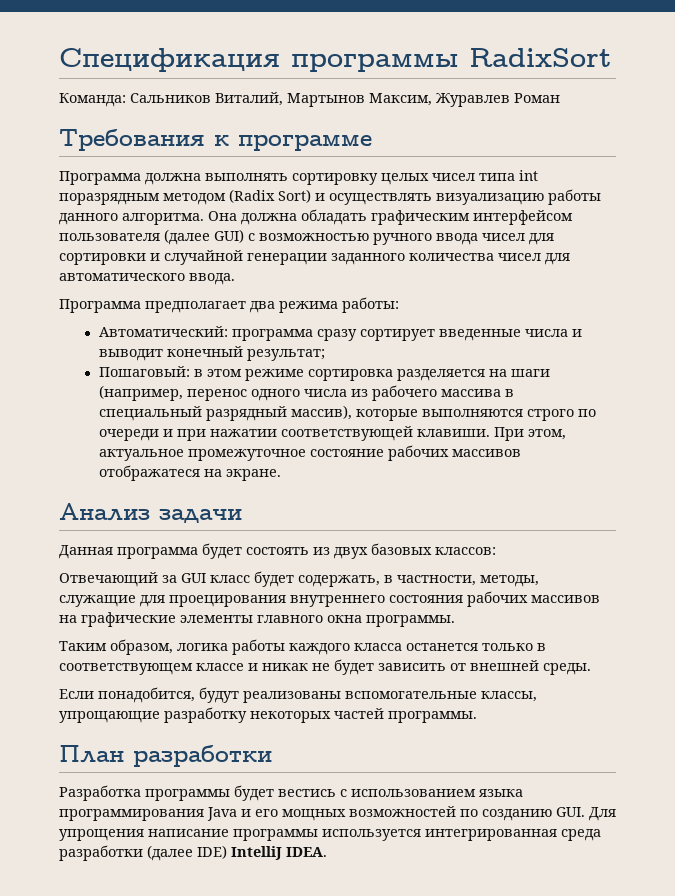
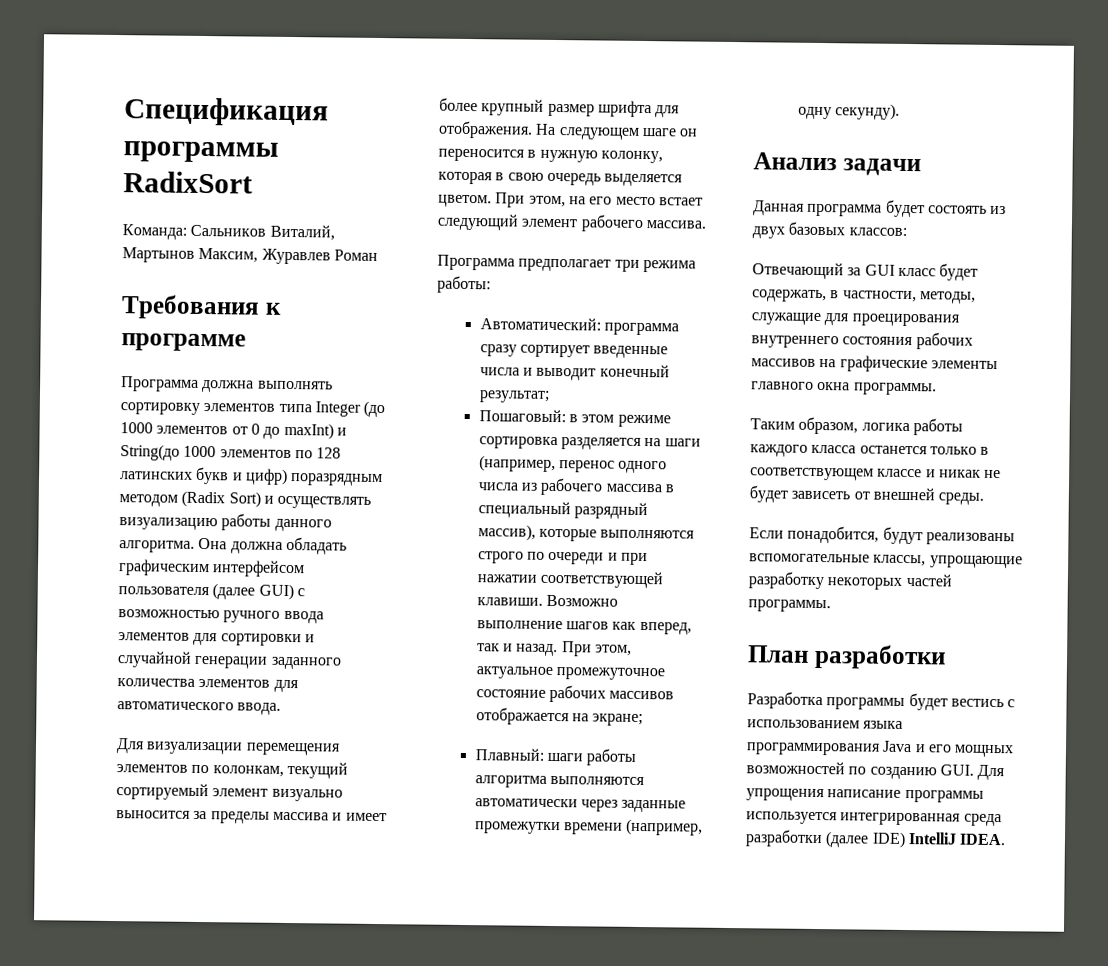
- Программа должна выполнять сортировку целых чисел типа int поразрядным методом (Radix Sort) и осуществлять визуализацию работы данного алгоритма.
+ Программа должна выполнять сортировку элементов типа Integer (до 1000 элементов от 0 до maxInt) и String(до 1000 элементов по 128 латинских букв и цифр) поразрядным методом (Radix Sort) и осуществлять визуализацию работы данного алгоритма.
- Она должна обладать графическим интерфейсом пользователя (далее GUI) с возможностью ручного ввода чисел для сортировки и случайной генерации заданного количества чисел для автоматического ввода.
+ Она должна обладать графическим интерфейсом пользователя (далее GUI) с возможностью ручного ввода элементов для сортировки и случайной генерации заданного количества элементов для автоматического ввода.
+ Для визуализации перемещения элементов по колонкам, текущий сортируемый элемент визуально выносится за пределы массива и имеет более крупный размер шрифта для отображения. На следующем шаге он переносится в нужную колонку, которая в свою очередь выделяется цветом. При этом, на его место встает следующий элемент рабочего массива.
- Программа предполагает два режима работы:
+ Программа предполагает три режима работы:
+ Возможно выполнение шагов как вперед, так и назад.
- При этом, актуальное промежуточное состояние рабочих массивов отображатеся на экране.
+ При этом, актуальное промежуточное состояние рабочих массивов отображается на экране;
+ Плавный: шаги работы алгоритма выполняются автоматически через заданные промежутки времени (например, одну секунду).
- Таким образом, логика работы каждого класса останется только в соответствующем классе и никак не будет зависить от внешней среды.
+ Таким образом, логика работы каждого класса останется только в соответствующем классе и никак не будет зависеть от внешней среды.

